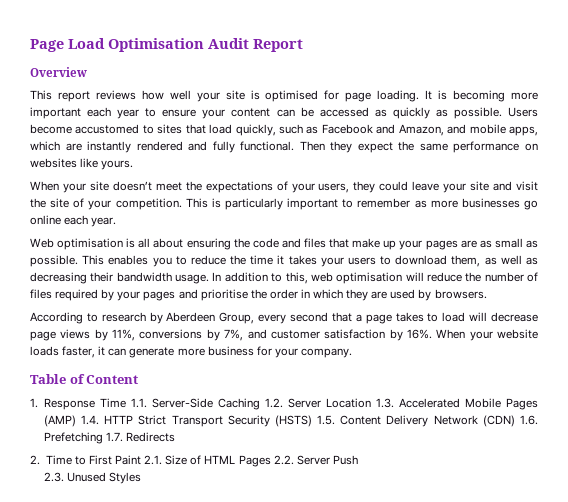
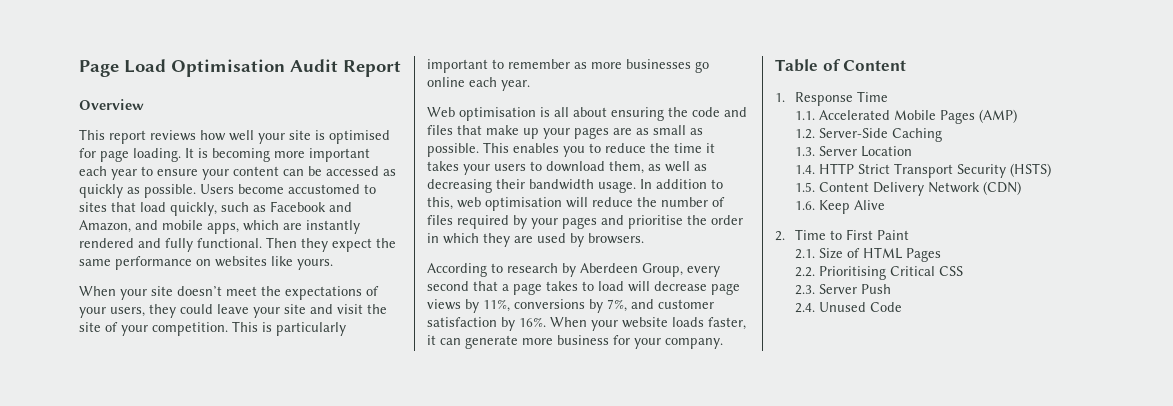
- 1. Response Time 1.1. Server-Side Caching 1.2. Server Location 1.3. Accelerated Mobile Pages (AMP) 1.4. HTTP Strict Transport Security (HSTS) 1.5. Content Delivery Network (CDN) 1.6. Prefetching 1.7. Redirects
+ 1. Response Time
+ 1.1. Accelerated Mobile Pages (AMP)
+ 1.2. Server-Side Caching
+ 1.3. Server Location
+ 1.4. HTTP Strict Transport Security (HSTS)
+ 1.5. Content Delivery Network (CDN)
+ 1.6. Keep Alive
- 2. Time to First Paint 2.1. Size of HTML Pages 2.2. Server Push
+ 2. Time to First Paint
+ 2.1. Size of HTML Pages
+ 2.2. Prioritising Critical CSS
+ 2.3. Server Push
- 2.3. Unused Styles
+ 2.4. Unused Code

